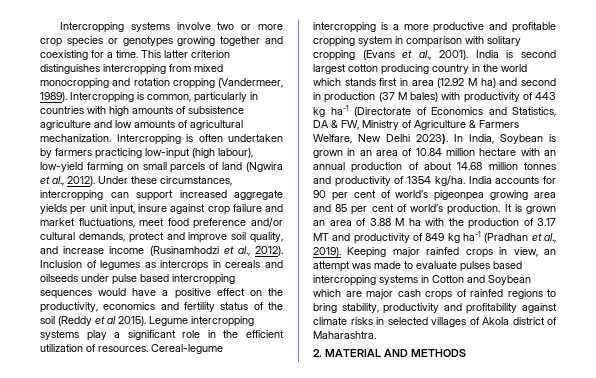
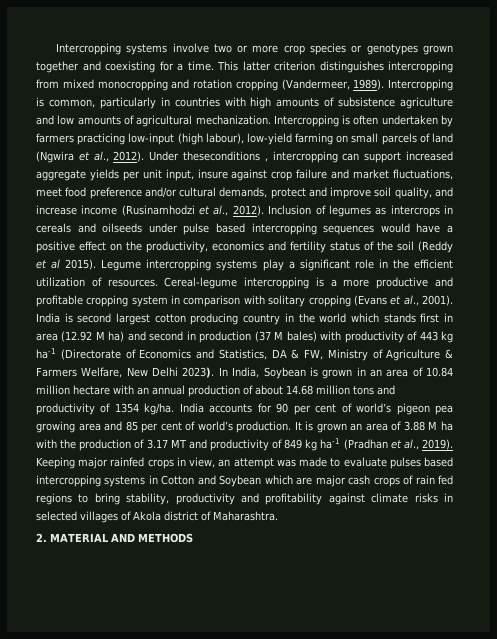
- Intercropping systems involve two or more crop species or genotypes growing together and coexisting for a time.
+ Intercropping systems involve two or more crop species or genotypes grown together and coexisting for a time.
- Under these circumstances, intercropping can support increased aggregate yields per unit input, insure against crop failure and market fluctuations, meet food preference and/or cultural demands, protect and improve soil quality, and increase income (Rusinamhodzi et al., 2012).
+ Under theseconditions , intercropping can support increased aggregate yields per unit input, insure against crop failure and market fluctuations, meet food preference and/or cultural demands, protect and improve soil quality, and increase income (Rusinamhodzi et al., 2012).
- In India, Soybean is grown in an area of 10.84 million hectare with an annual production of about 14.68 million tonnes and productivity of 1354 kg/ha.
+ In India, Soybean is grown in an area of 10.84 million hectare with an annual production of about 14.68 million tons and productivity of 1354 kg/ha.
- India accounts for 90 per cent of world’s pigeonpea growing area and 85 per cent of world’s production.
+ India accounts for 90 per cent of world’s pigeon pea growing area and 85 per cent of world’s production.
- Keeping major rainfed crops in view, an attempt was made to evaluate pulses based intercropping systems in Cotton and Soybean which are major cash crops of rainfed regions to bring stability, productivity and profitability against climate risks in selected villages of Akola district of Maharashtra.
+ Keeping major rainfed crops in view, an attempt was made to evaluate pulses based intercropping systems in Cotton and Soybean which are major cash crops of rain fed regions to bring stability, productivity and profitability against climate risks in selected villages of Akola district of Maharashtra.

